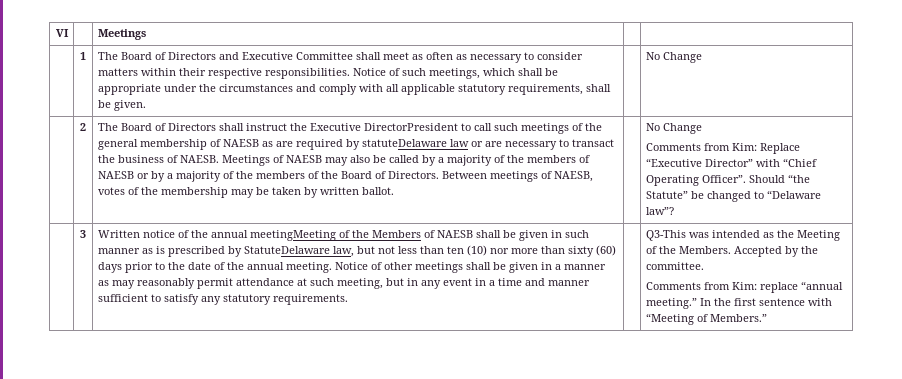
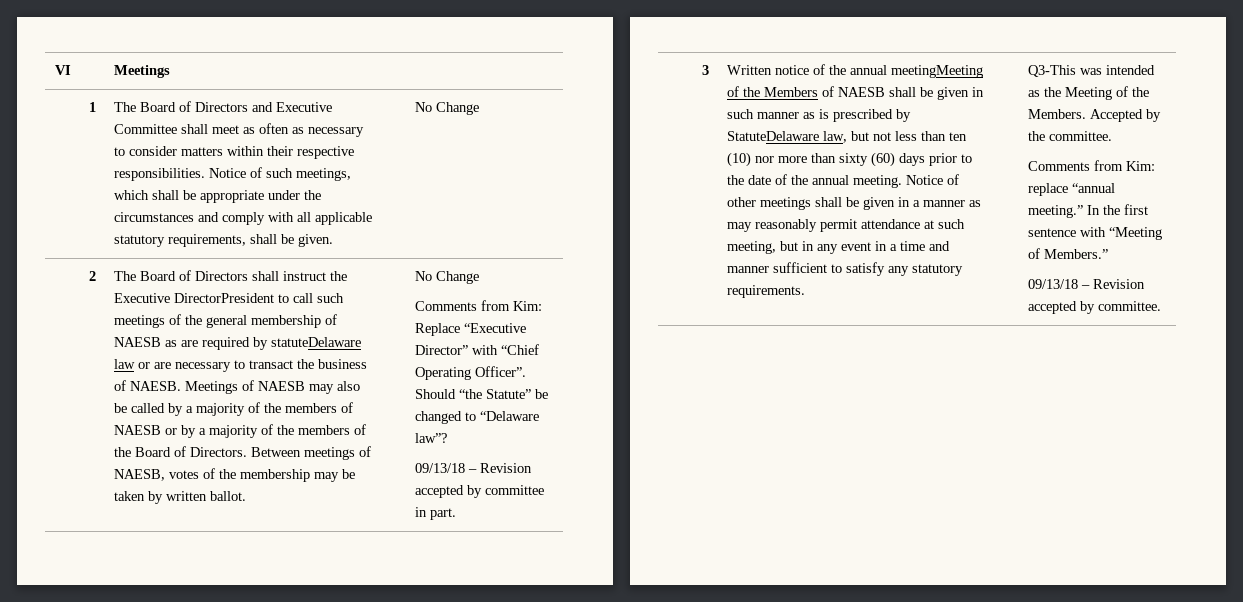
+ 09/13/18 – Revision accepted by committee in part.
+ 09/13/18 – Revision accepted by committee.

